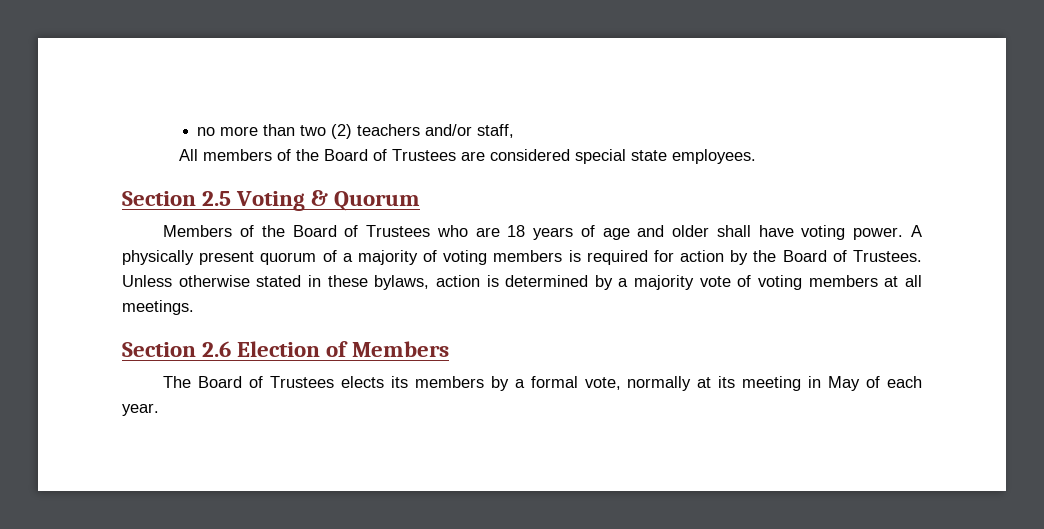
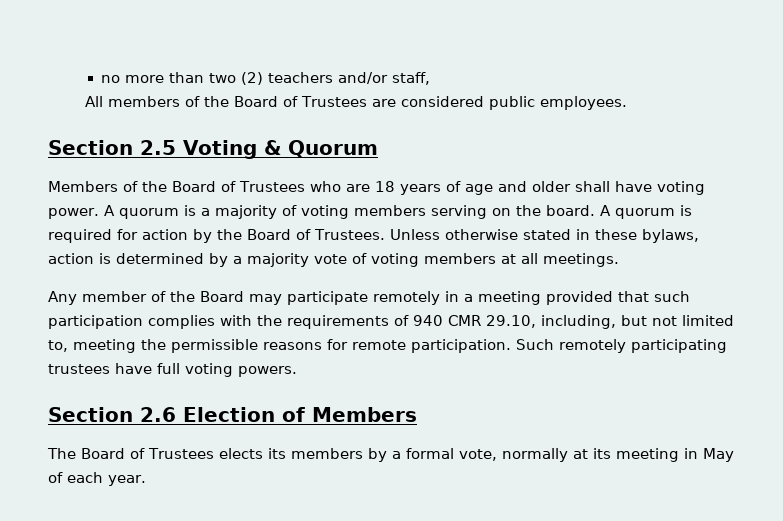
- All members of the Board of Trustees are considered special state employees.
+ All members of the Board of Trustees are considered public employees.
- A physically present quorum of a majority of voting members is required for action by the Board of Trustees.
+ A quorum is a majority of voting members serving on the board. A quorum is required for action by the Board of Trustees.
+ Any member of the Board may participate remotely in a meeting provided that such participation complies with the requirements of 940 CMR 29.10, including, but not limited to, meeting the permissible reasons for remote participation. Such remotely participating trustees have full voting powers.

